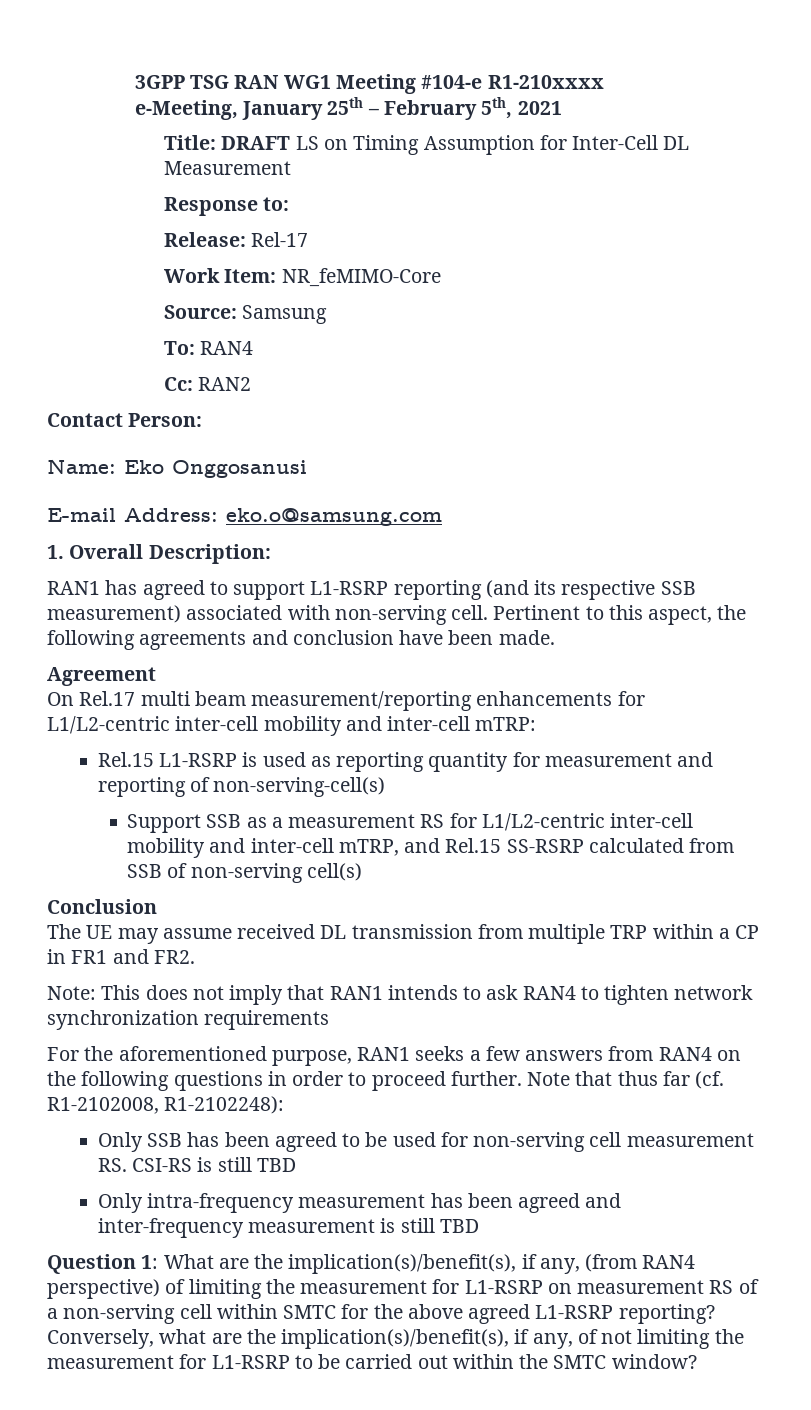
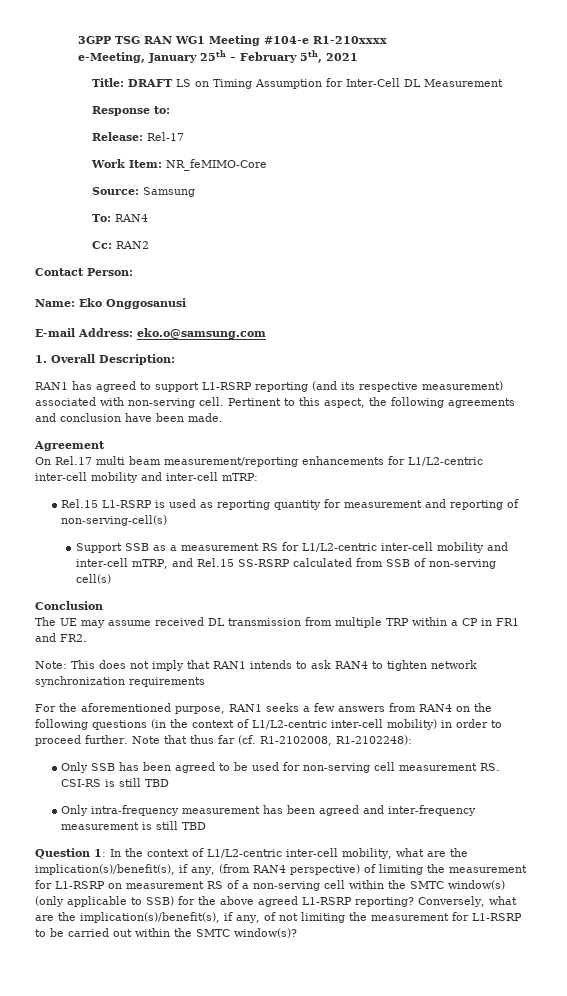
- RAN1 has agreed to support L1-RSRP reporting (and its respective SSB measurement) associated with non-serving cell.
+ RAN1 has agreed to support L1-RSRP reporting (and its respective measurement) associated with non-serving cell.
- For the aforementioned purpose, RAN1 seeks a few answers from RAN4 on the following questions in order to proceed further.
+ For the aforementioned purpose, RAN1 seeks a few answers from RAN4 on the following questions (in the context of L1/L2-centric inter-cell mobility) in order to proceed further.
- Question 1: What are the implication(s)/benefit(s), if any, (from RAN4 perspective) of limiting the measurement for L1-RSRP on measurement RS of a non-serving cell within SMTC for the above agreed L1-RSRP reporting?
+ Question 1: In the context of L1/L2-centric inter-cell mobility, what are the implication(s)/benefit(s), if any, (from RAN4 perspective) of limiting the measurement for L1-RSRP on measurement RS of a non-serving cell within the SMTC window(s) (only applicable to SSB) for the above agreed L1-RSRP reporting?
- Conversely, what are the implication(s)/benefit(s), if any, of not limiting the measurement for L1-RSRP to be carried out within the SMTC window?
+ Conversely, what are the implication(s)/benefit(s), if any, of not limiting the measurement for L1-RSRP to be carried out within the SMTC window(s)?

